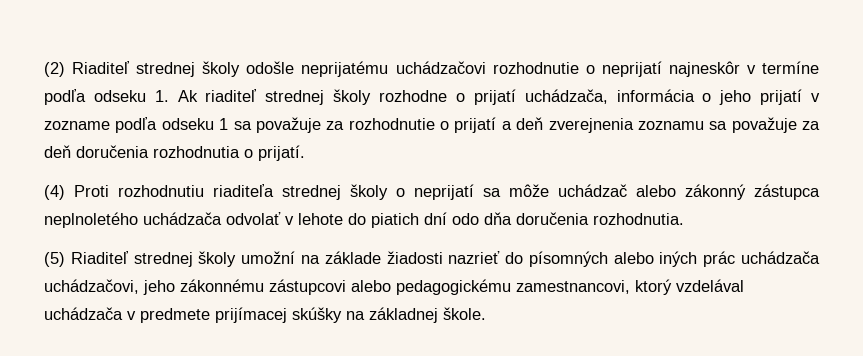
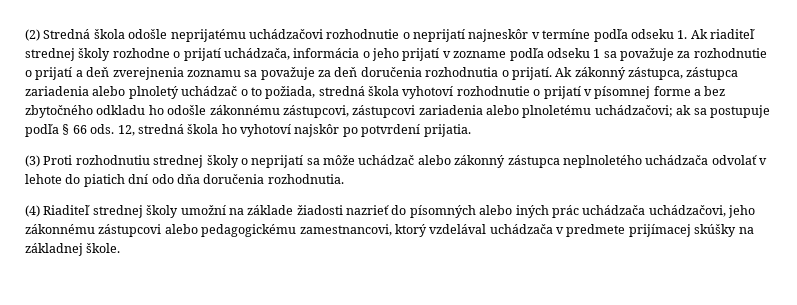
- (2) Riaditeľ strednej školy odošle neprijatému uchádzačovi rozhodnutie o neprijatí najneskôr v termíne podľa odseku 1. Ak riaditeľ strednej školy rozhodne o prijatí uchádzača, informácia o jeho prijatí v zozname podľa odseku 1 sa považuje za rozhodnutie o prijatí a deň zverejnenia zoznamu sa považuje za deň doručenia rozhodnutia o prijatí.
- (4) Proti rozhodnutiu riaditeľa strednej školy o neprijatí sa môže uchádzač alebo zákonný zástupca neplnoletého uchádzača odvolať v lehote do piatich dní odo dňa doručenia rozhodnutia.
+ (2) Stredná škola odošle neprijatému uchádzačovi rozhodnutie o neprijatí najneskôr v termíne podľa odseku 1. Ak riaditeľ strednej školy rozhodne o prijatí uchádzača, informácia o jeho prijatí v zozname podľa odseku 1 sa považuje za rozhodnutie o prijatí a deň zverejnenia zoznamu sa považuje za deň doručenia rozhodnutia o prijatí. Ak zákonný zástupca, zástupca zariadenia alebo plnoletý uchádzač o to požiada, stredná škola vyhotoví rozhodnutie o prijatí v písomnej forme a bez zbytočného odkladu ho odošle zákonnému zástupcovi, zástupcovi zariadenia alebo plnoletému uchádzačovi; ak sa postupuje podľa § 66 ods. 12, stredná škola ho vyhotoví najskôr po potvrdení prijatia.
+ (3) Proti rozhodnutiu strednej školy o neprijatí sa môže uchádzač alebo zákonný zástupca neplnoletého uchádzača odvolať v lehote do piatich dní odo dňa doručenia rozhodnutia.
- (5) Riaditeľ strednej školy umožní na základe žiadosti nazrieť do písomných alebo iných prác uchádzača uchádzačovi, jeho zákonnému zástupcovi alebo pedagogickému zamestnancovi, ktorý vzdelával uchádzača v predmete prijímacej skúšky na základnej škole.
+ (4) Riaditeľ strednej školy umožní na základe žiadosti nazrieť do písomných alebo iných prác uchádzača uchádzačovi, jeho zákonnému zástupcovi alebo pedagogickému zamestnancovi, ktorý vzdelával uchádzača v predmete prijímacej skúšky na základnej škole.

